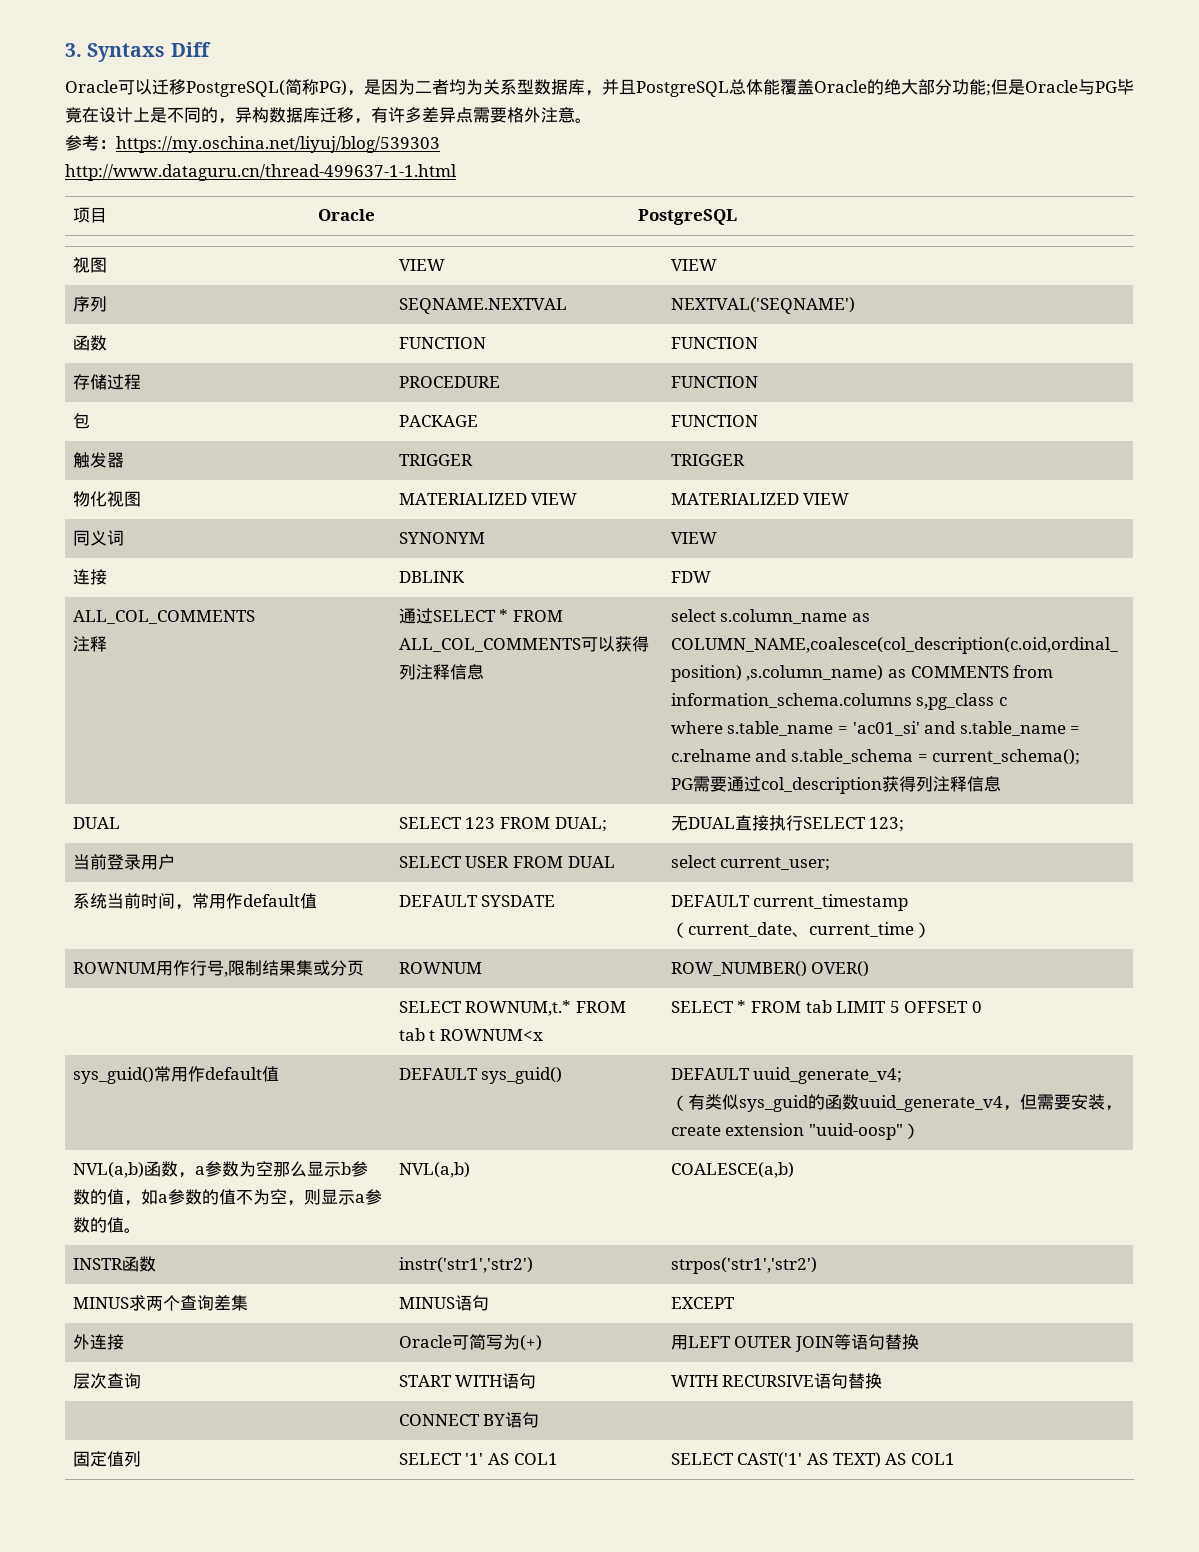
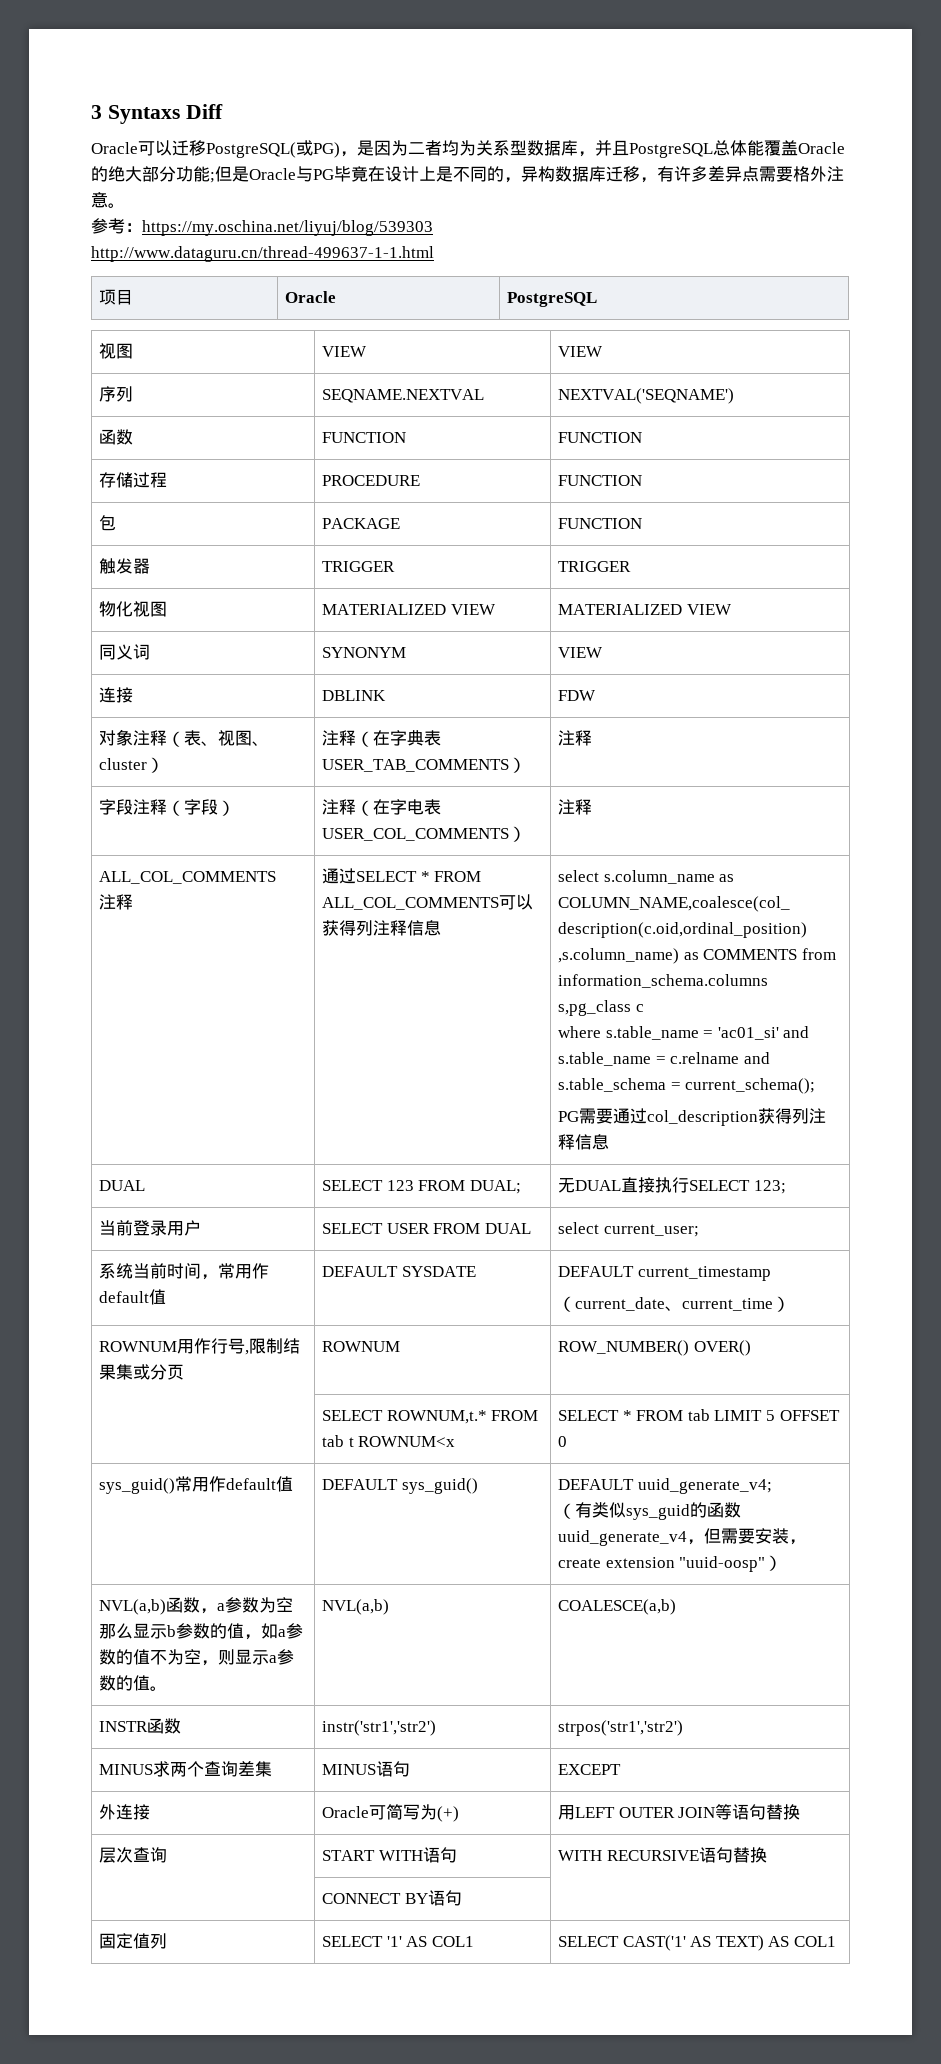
- 3. Syntaxs Diff
+ 3 Syntaxs Diff
- Oracle可以迁移PostgreSQL(简称PG)，是因为二者均为关系型数据库，并且PostgreSQL总体能覆盖Oracle的绝大部分功能;但是Oracle与PG毕竟在设计上是不同的，异构数据库迁移，有许多差异点需要格外注意。
+ Oracle可以迁移PostgreSQL(或PG)，是因为二者均为关系型数据库，并且PostgreSQL总体能覆盖Oracle的绝大部分功能;但是Oracle与PG毕竟在设计上是不同的，异构数据库迁移，有许多差异点需要格外注意。
+ 对象注释（表、视图、cluster） | 注释（在字典表USER_TAB_COMMENTS） | 注释
+ 字段注释（字段） | 注释（在字电表USER_COL_COMMENTS） | 注释

